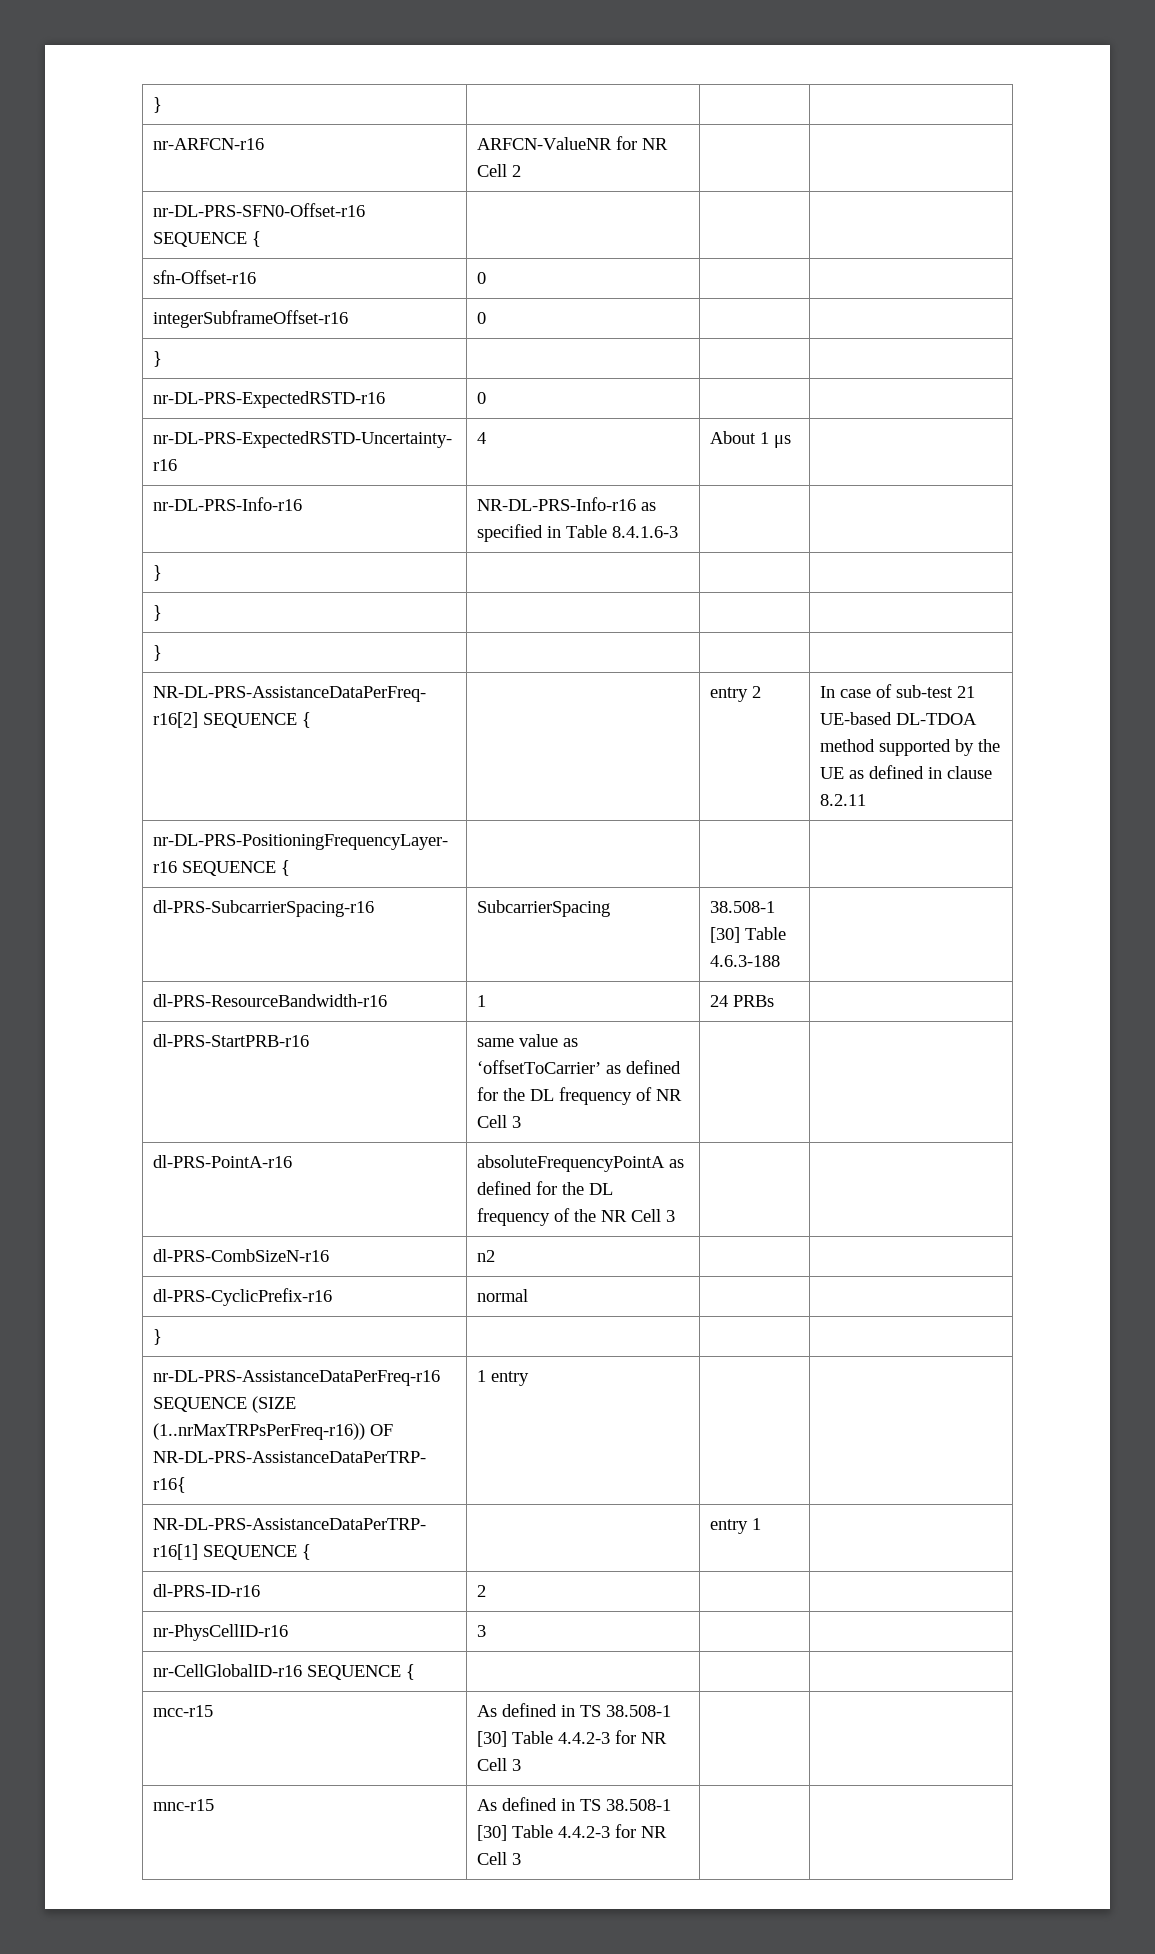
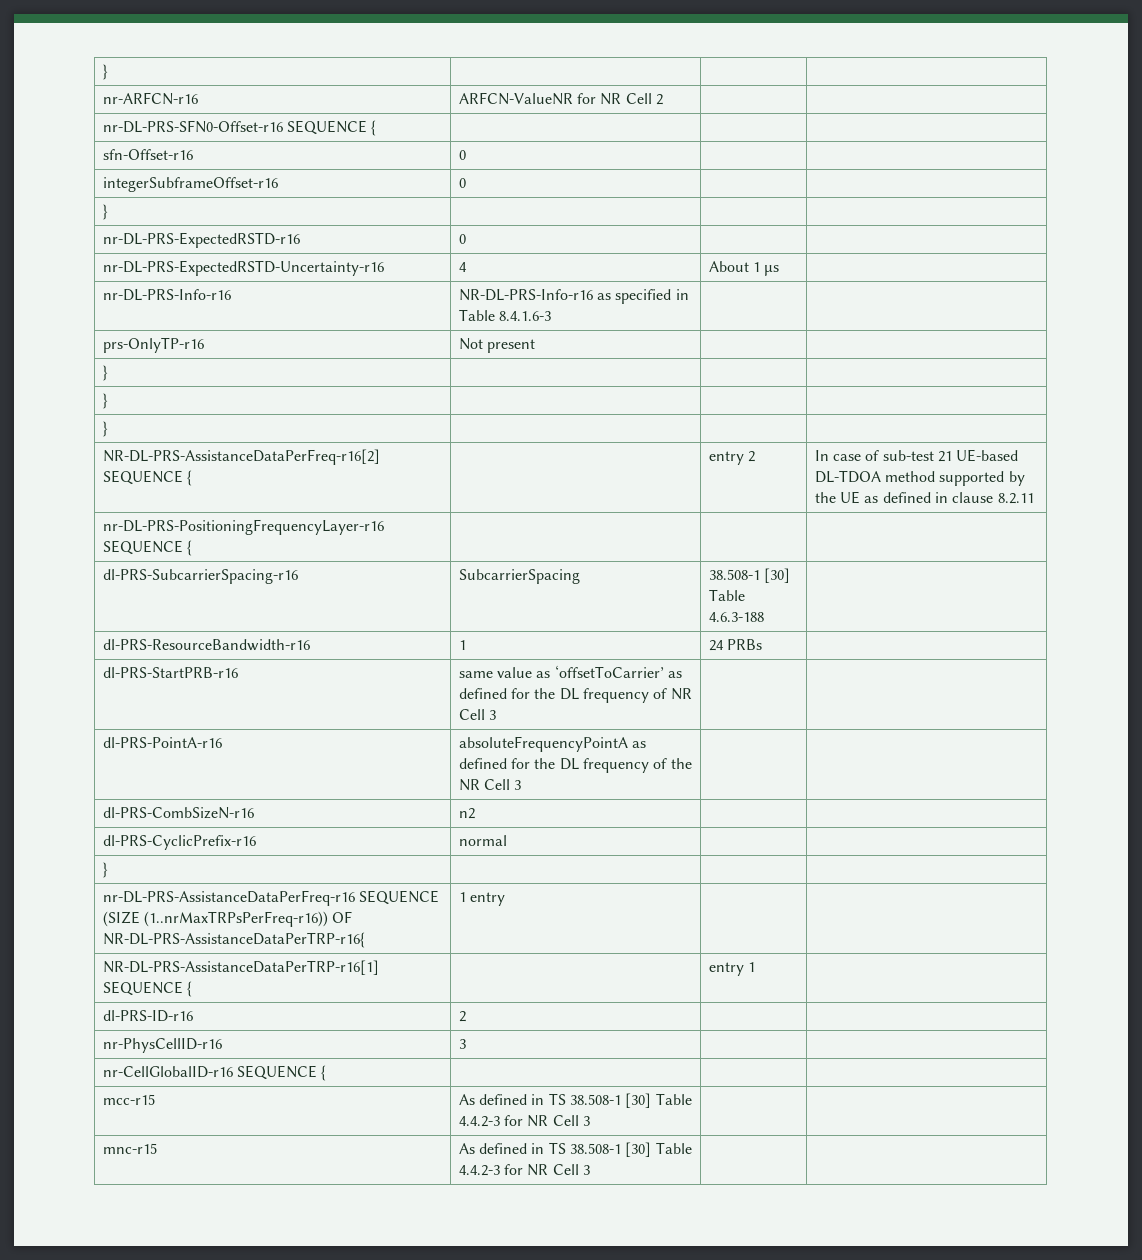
+ prs-OnlyTP-r16 | Not present | |

